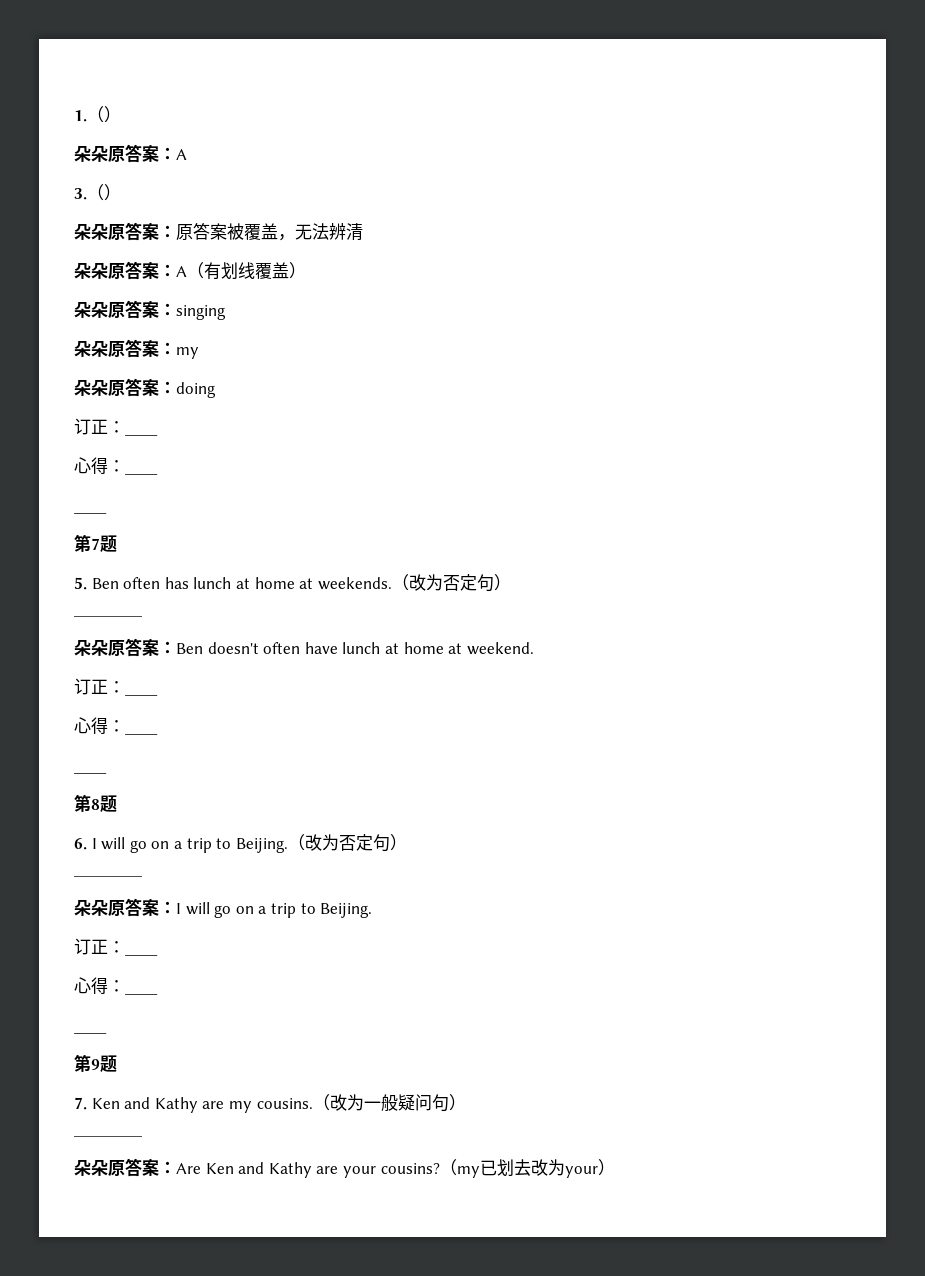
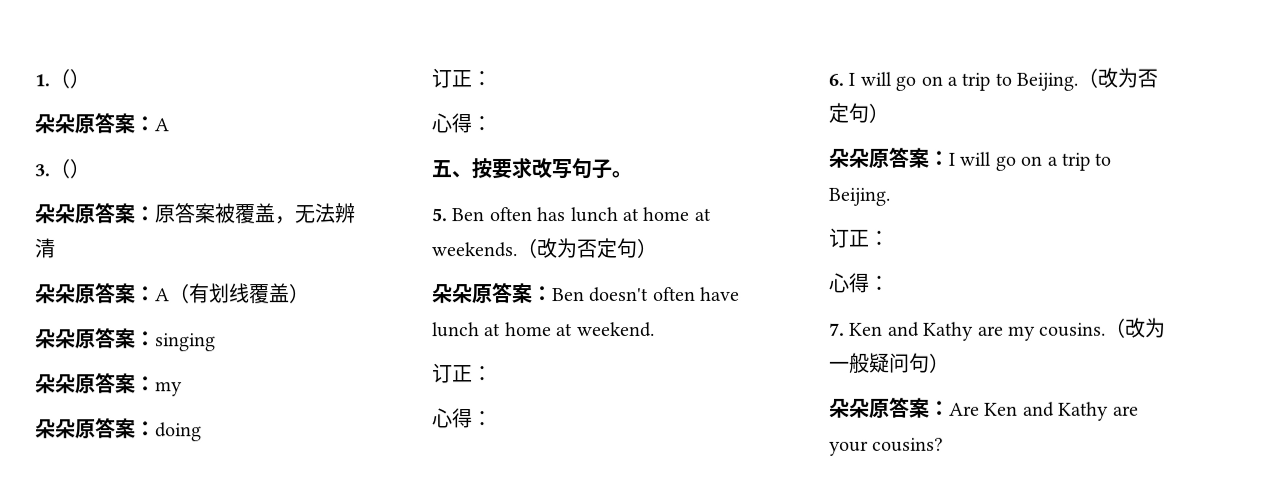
  朵朵原答案：doing
- 订正：____
- 心得：____
- ____
- 第7题
+ 订正：
+ 心得：
+ 五、按要求改写句子。
  5. Ben often has lunch at home at weekends.（改为否定句）
- ＿＿＿＿
  朵朵原答案：Ben doesn't often have lunch at home at weekend.
- 订正：____
- 心得：____
- ____
- 第8题
+ 订正：
+ 心得：
  6. I will go on a trip to Beijing.（改为否定句）
- ＿＿＿＿
  朵朵原答案：I will go on a trip to Beijing.
- 订正：____
- 心得：____
- ____
- 第9题
+ 订正：
+ 心得：
  （改为一般疑问句）
- ＿＿＿＿
- （my已划去改为your）

